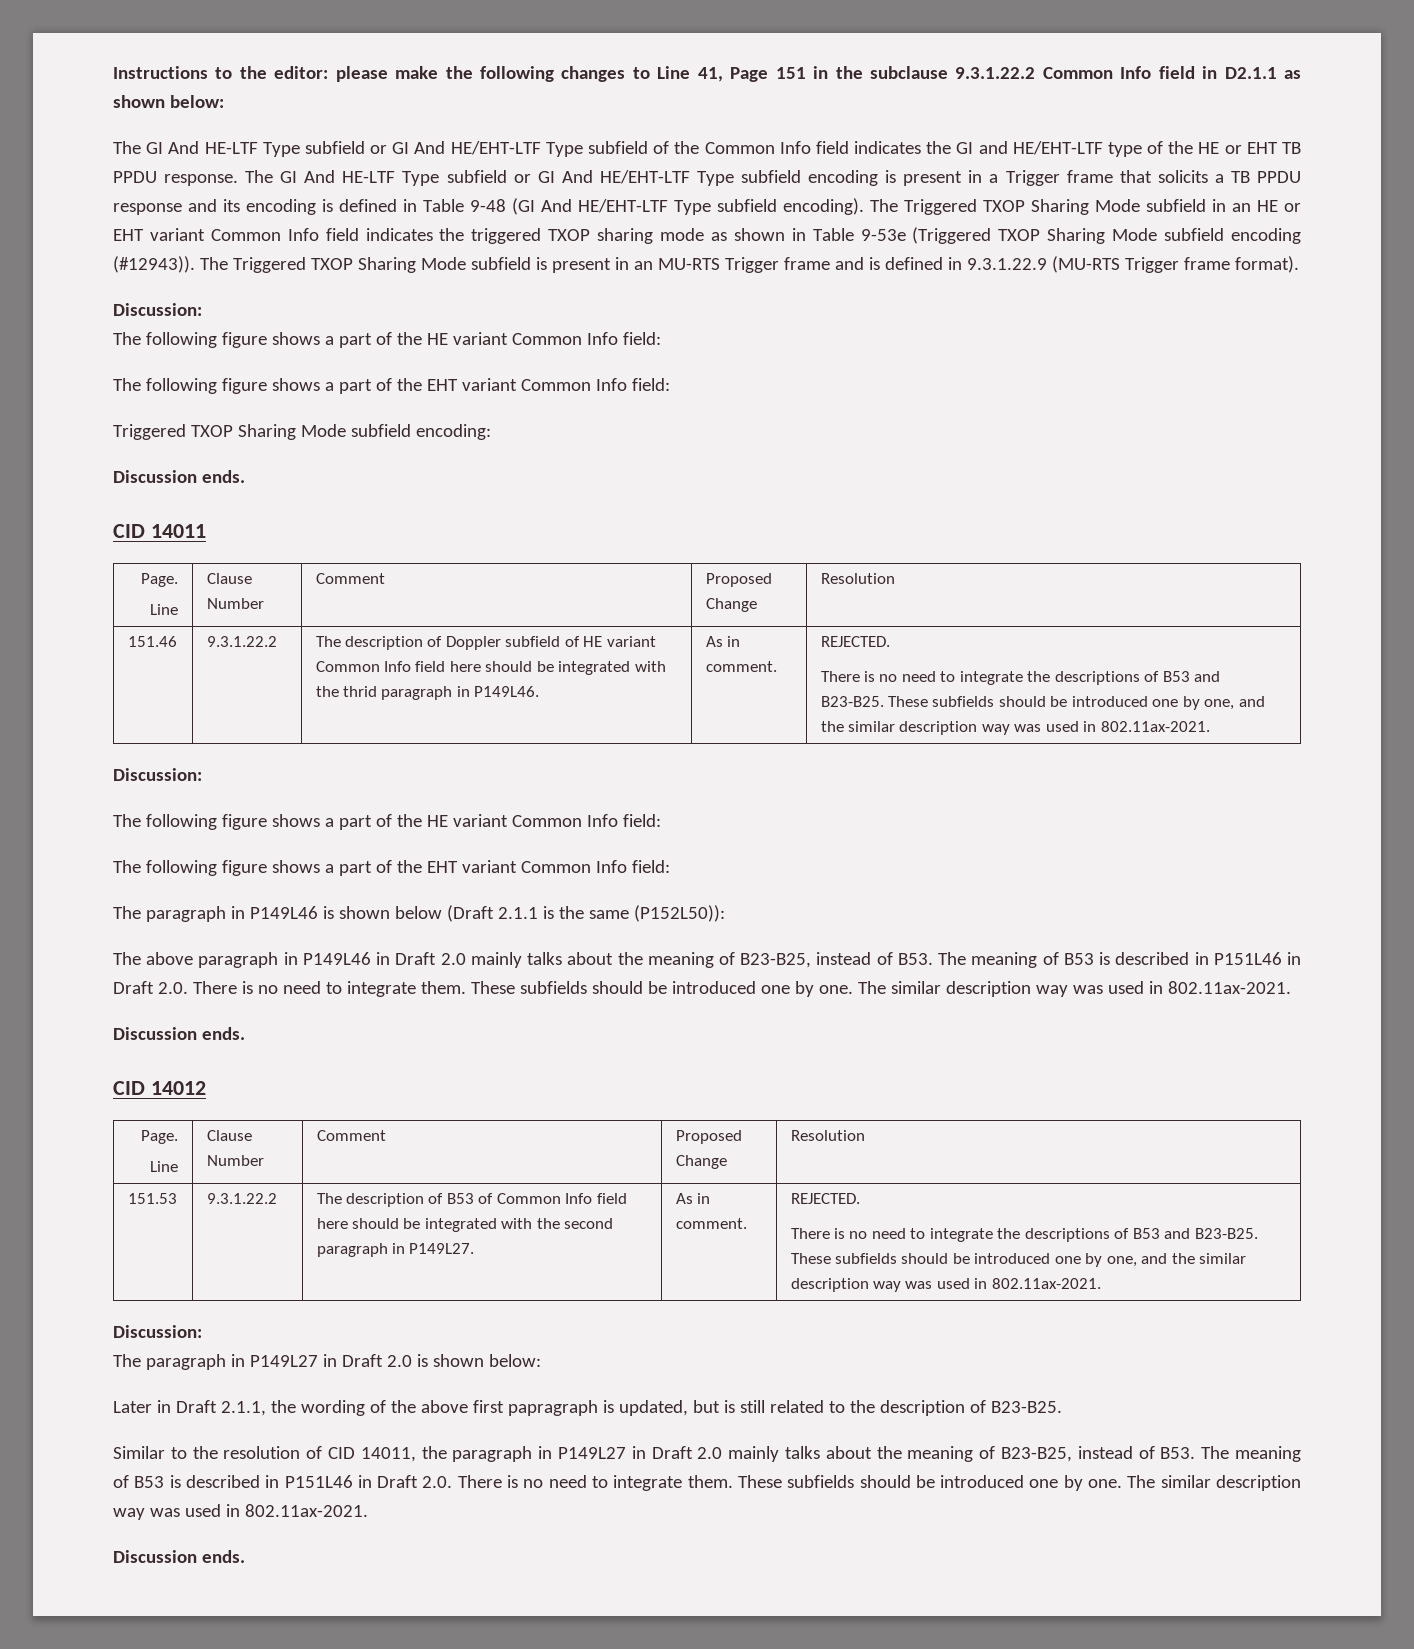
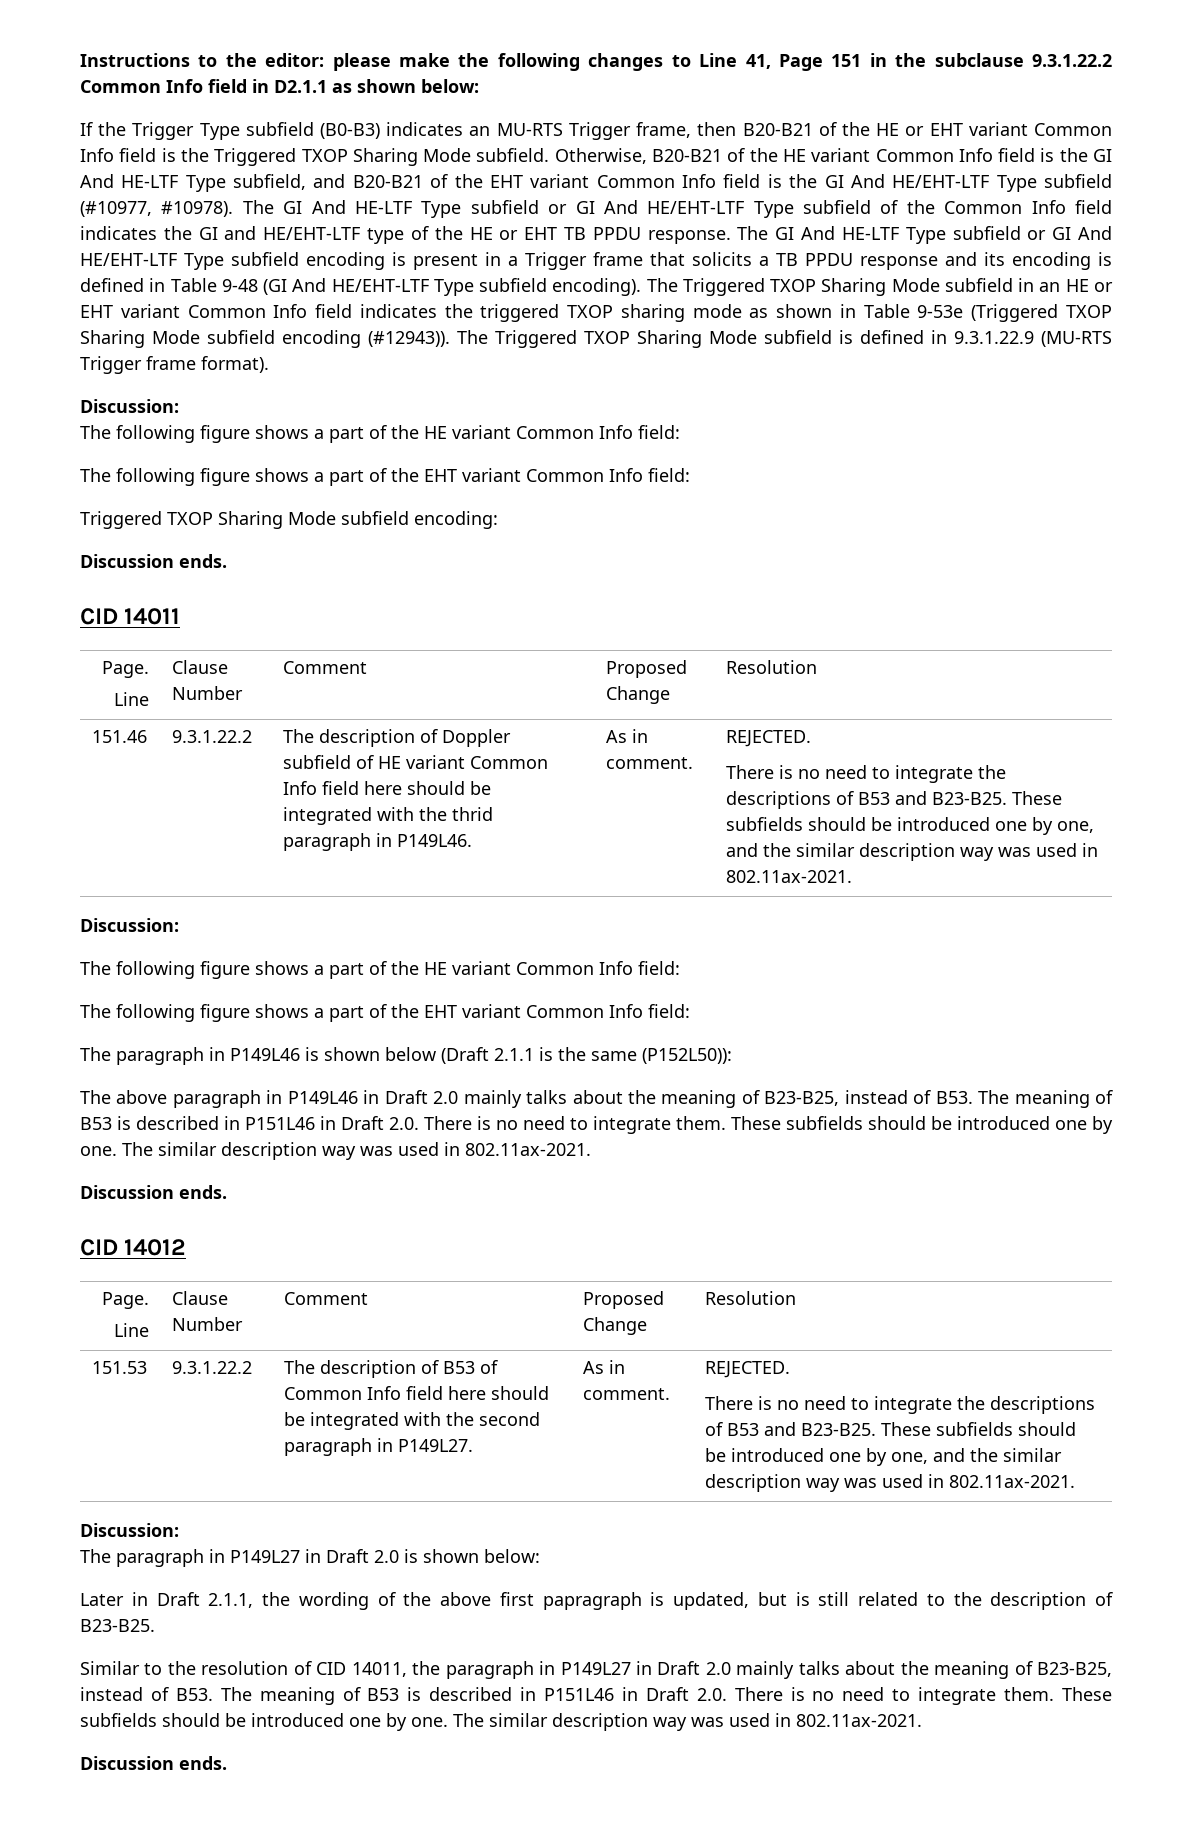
+ If the Trigger Type subfield (B0-B3) indicates an MU-RTS Trigger frame, then B20-B21 of the HE or EHT variant Common Info field is the Triggered TXOP Sharing Mode subfield. Otherwise, B20-B21 of the HE variant Common Info field is the GI And HE-LTF Type subfield, and B20-B21 of the EHT variant Common Info field is the GI And HE/EHT-LTF Type subfield (#10977, #10978).
- The Triggered TXOP Sharing Mode subfield is present in an MU-RTS Trigger frame and is defined in 9.3.1.22.9 (MU-RTS Trigger frame format).
+ The Triggered TXOP Sharing Mode subfield is defined in 9.3.1.22.9 (MU-RTS Trigger frame format).

